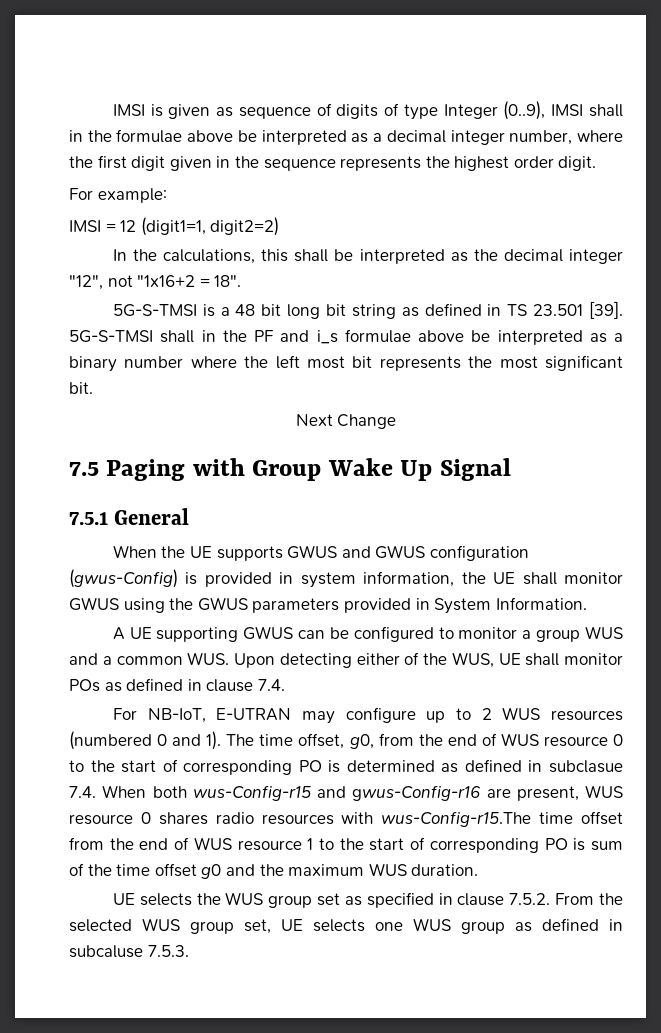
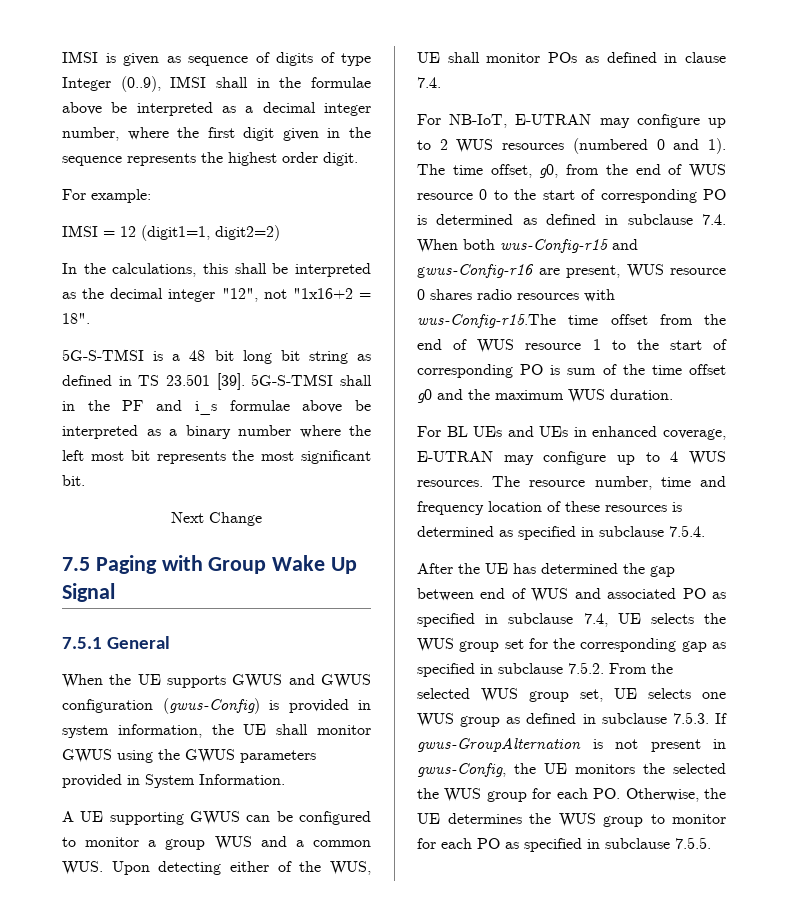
- The time offset, g0, from the end of WUS resource 0 to the start of corresponding PO is determined as defined in subclasue 7.4. When both wus-Config-r15 and gwus-Config-r16 are present, WUS resource 0 shares radio resources with wus-Config-r15.The time offset from the end of WUS resource 1 to the start of corresponding PO is sum of the time offset g0 and the maximum WUS duration.
+ The time offset, g0, from the end of WUS resource 0 to the start of corresponding PO is determined as defined in subclause 7.4. When both wus-Config-r15 and gwus-Config-r16 are present, WUS resource 0 shares radio resources with wus-Config-r15.The time offset from the end of WUS resource 1 to the start of corresponding PO is sum of the time offset g0 and the maximum WUS duration.
- UE selects the WUS group set as specified in clause 7.5.2. From the selected WUS group set, UE selects one WUS group as defined in subcaluse 7.5.3.
+ For BL UEs and UEs in enhanced coverage, E-UTRAN may configure up to 4 WUS resources. The resource number, time and frequency location of these resources is determined as specified in subclause 7.5.4.
+ After the UE has determined the gap between end of WUS and associated PO as specified in subclause 7.4, UE selects the WUS group set for the corresponding gap as specified in subclause 7.5.2. From the selected WUS group set, UE selects one WUS group as defined in subclause 7.5.3. If gwus-GroupAlternation is not present in gwus-Config, the UE monitors the selected the WUS group for each PO. Otherwise, the UE determines the WUS group to monitor for each PO as specified in subclause 7.5.5.

